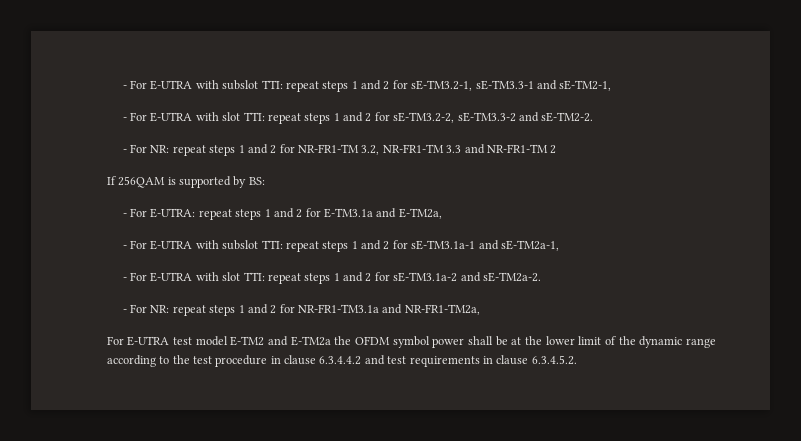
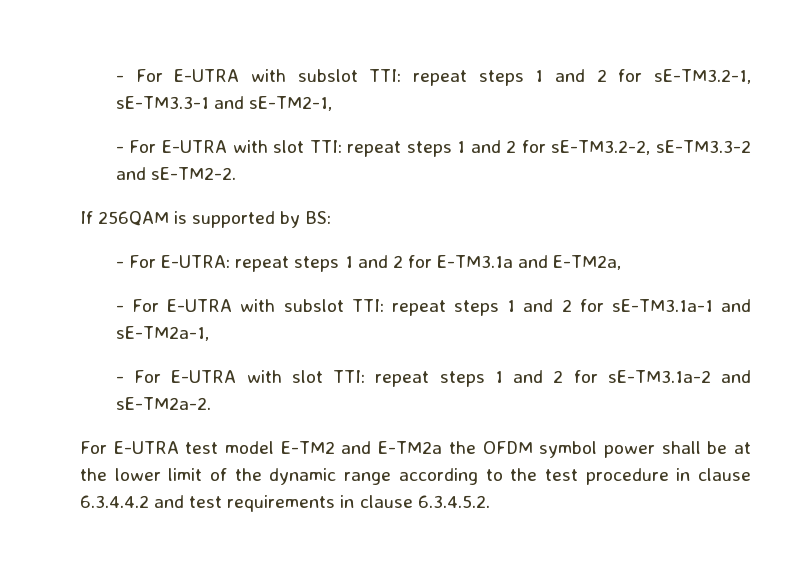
- - For NR: repeat steps 1 and 2 for NR-FR1-TM 3.2, NR-FR1-TM 3.3 and NR-FR1-TM 2
- - For NR: repeat steps 1 and 2 for NR-FR1-TM3.1a and NR-FR1-TM2a,

